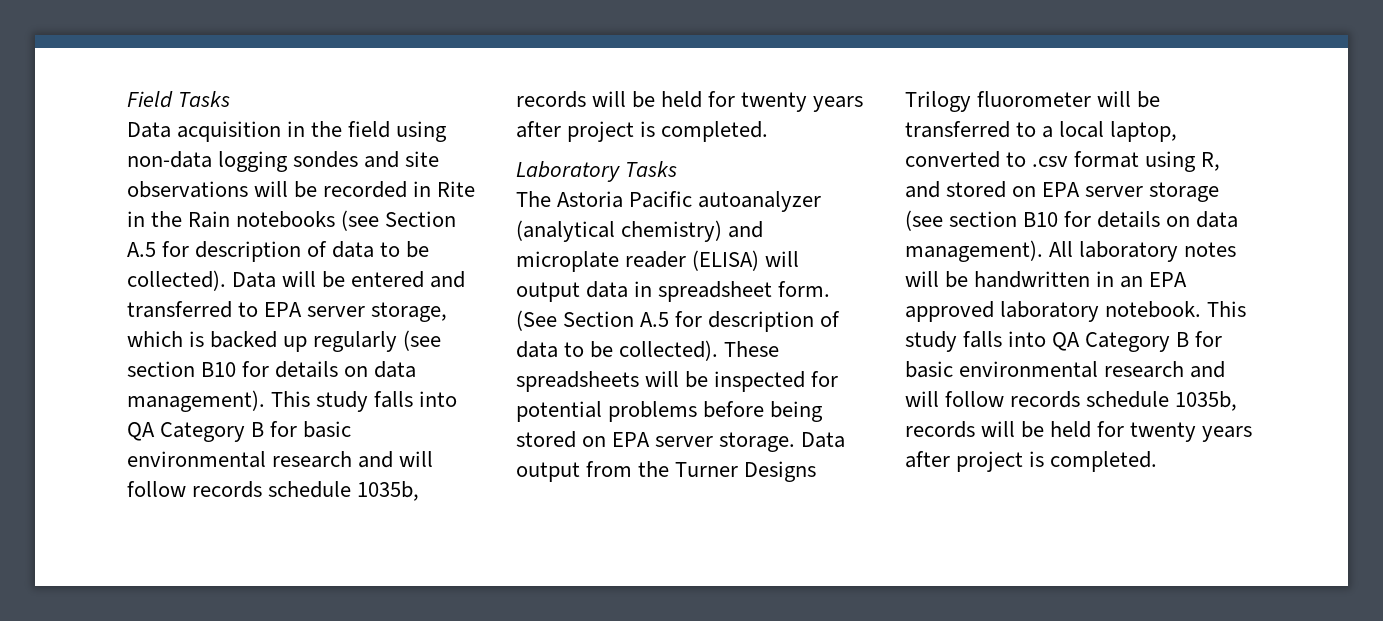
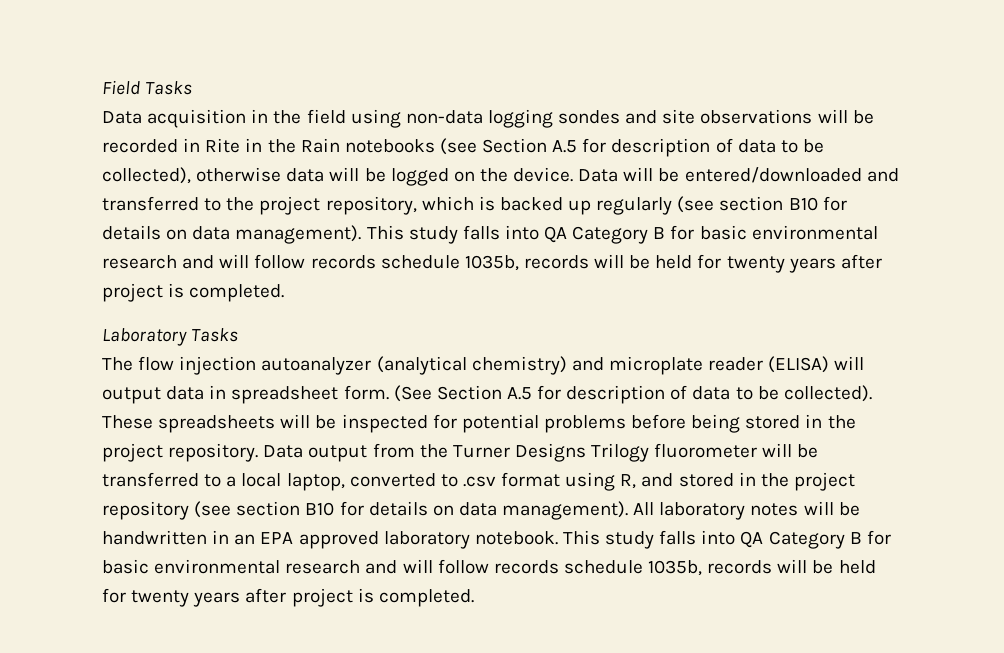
- Data acquisition in the field using non-data logging sondes and site observations will be recorded in Rite in the Rain notebooks (see Section A.5 for description of data to be collected).
+ Data acquisition in the field using non-data logging sondes and site observations will be recorded in Rite in the Rain notebooks (see Section A.5 for description of data to be collected), otherwise data will be logged on the device.
- Data will be entered and transferred to EPA server storage, which is backed up regularly (see section B10 for details on data management).
+ Data will be entered/downloaded and transferred to the project repository, which is backed up regularly (see section B10 for details on data management).
- The Astoria Pacific autoanalyzer (analytical chemistry) and microplate reader (ELISA) will output data in spreadsheet form.
+ The flow injection autoanalyzer (analytical chemistry) and microplate reader (ELISA) will output data in spreadsheet form.
- These spreadsheets will be inspected for potential problems before being stored on EPA server storage.
+ These spreadsheets will be inspected for potential problems before being stored in the project repository.
- Data output from the Turner Designs Trilogy fluorometer will be transferred to a local laptop, converted to .csv format using R, and stored on EPA server storage (see section B10 for details on data management).
+ Data output from the Turner Designs Trilogy fluorometer will be transferred to a local laptop, converted to .csv format using R, and stored in the project repository (see section B10 for details on data management).

